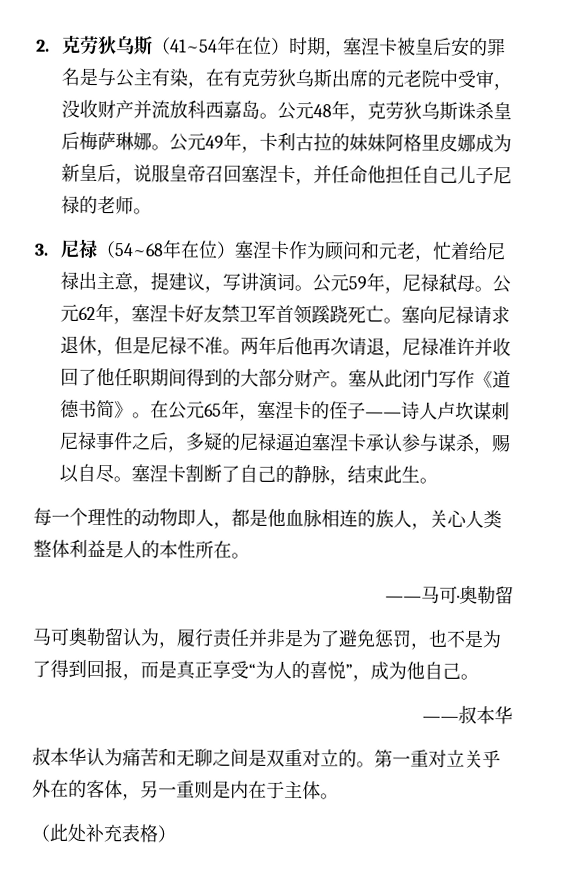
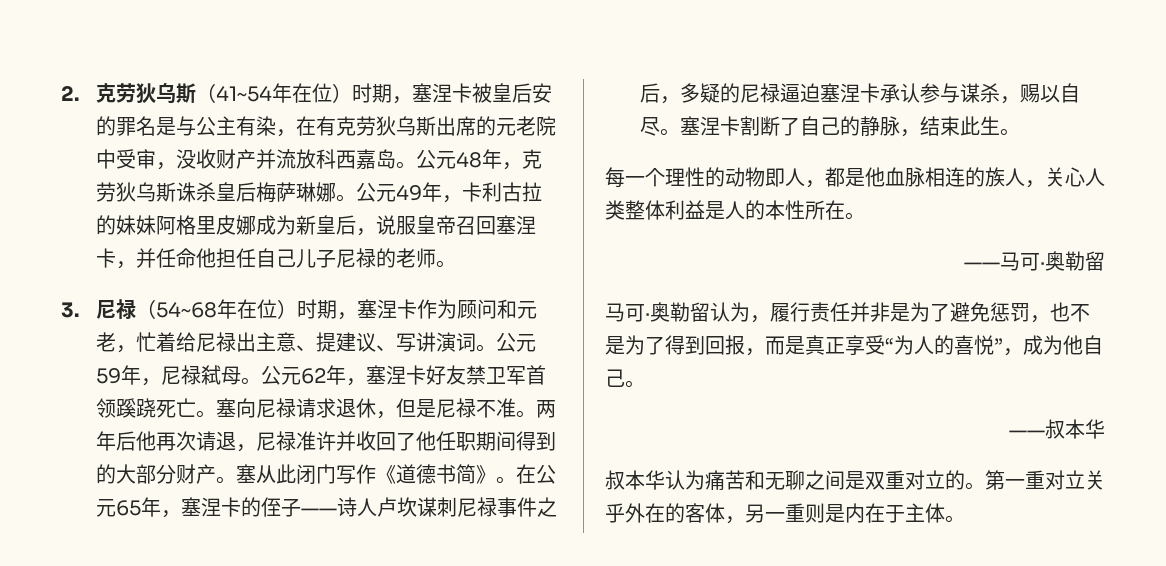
- 3.尼禄（54~68年在位）塞涅卡作为顾问和元老，忙着给尼禄出主意，提建议，写讲演词。
+ 3.尼禄（54~68年在位）时期，塞涅卡作为顾问和元老，忙着给尼禄出主意、提建议、写讲演词。
- 马可奥勒留认为，履行责任并非是为了避免惩罚，也不是为了得到回报，而是真正享受“为人的喜悦”，成为他自己。
+ 马可·奥勒留认为，履行责任并非是为了避免惩罚，也不是为了得到回报，而是真正享受“为人的喜悦”，成为他自己。
- （此处补充表格）

